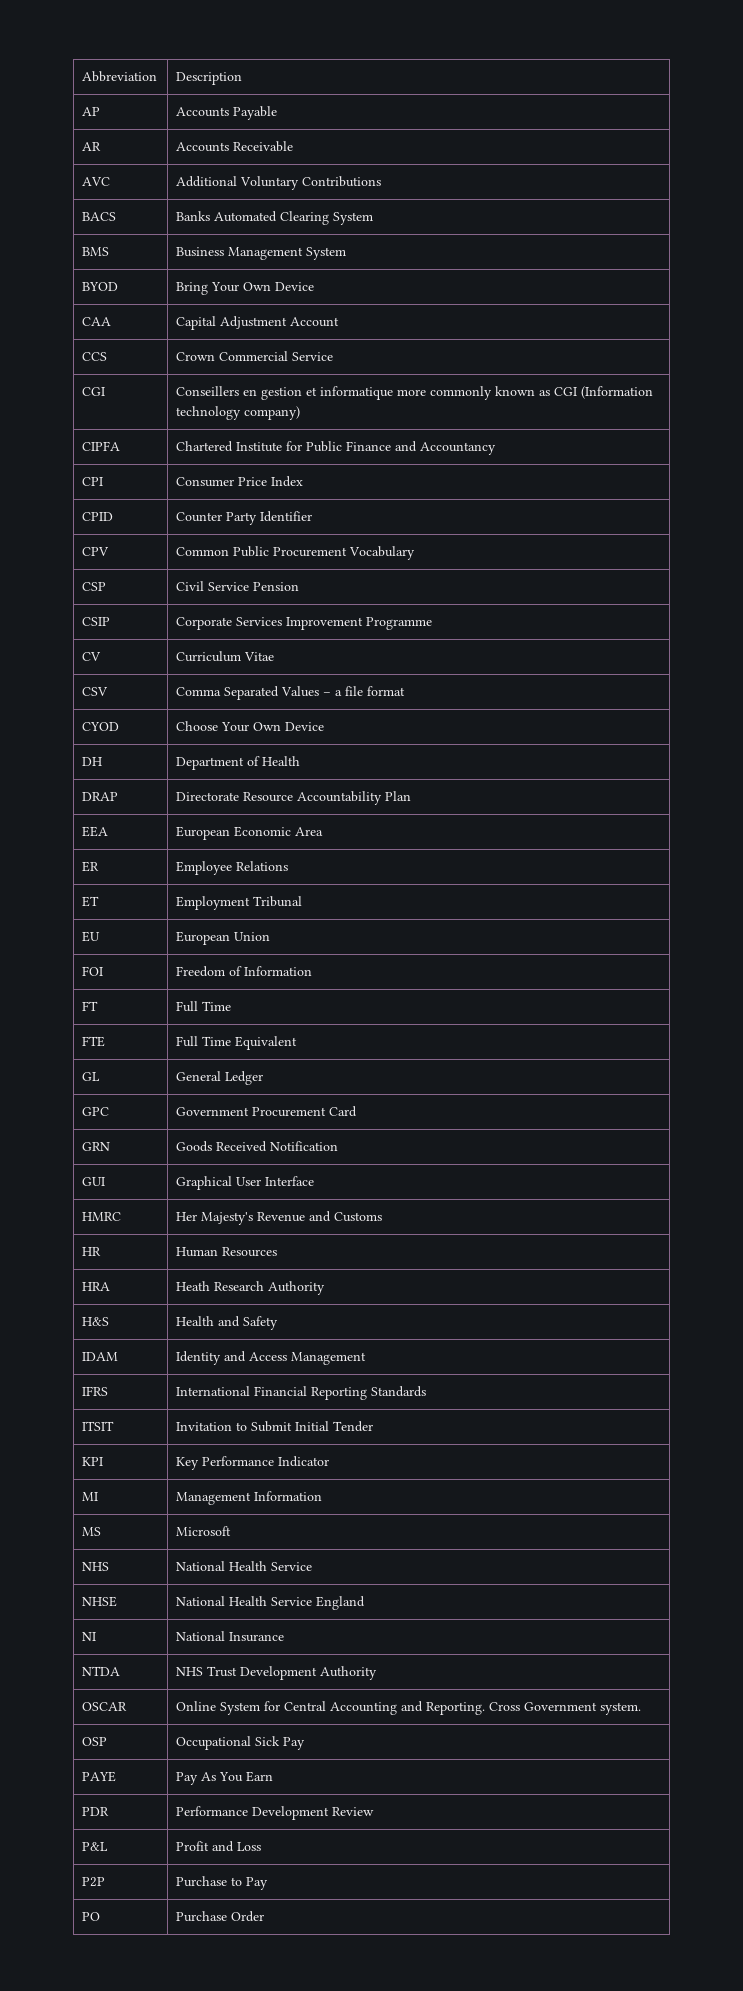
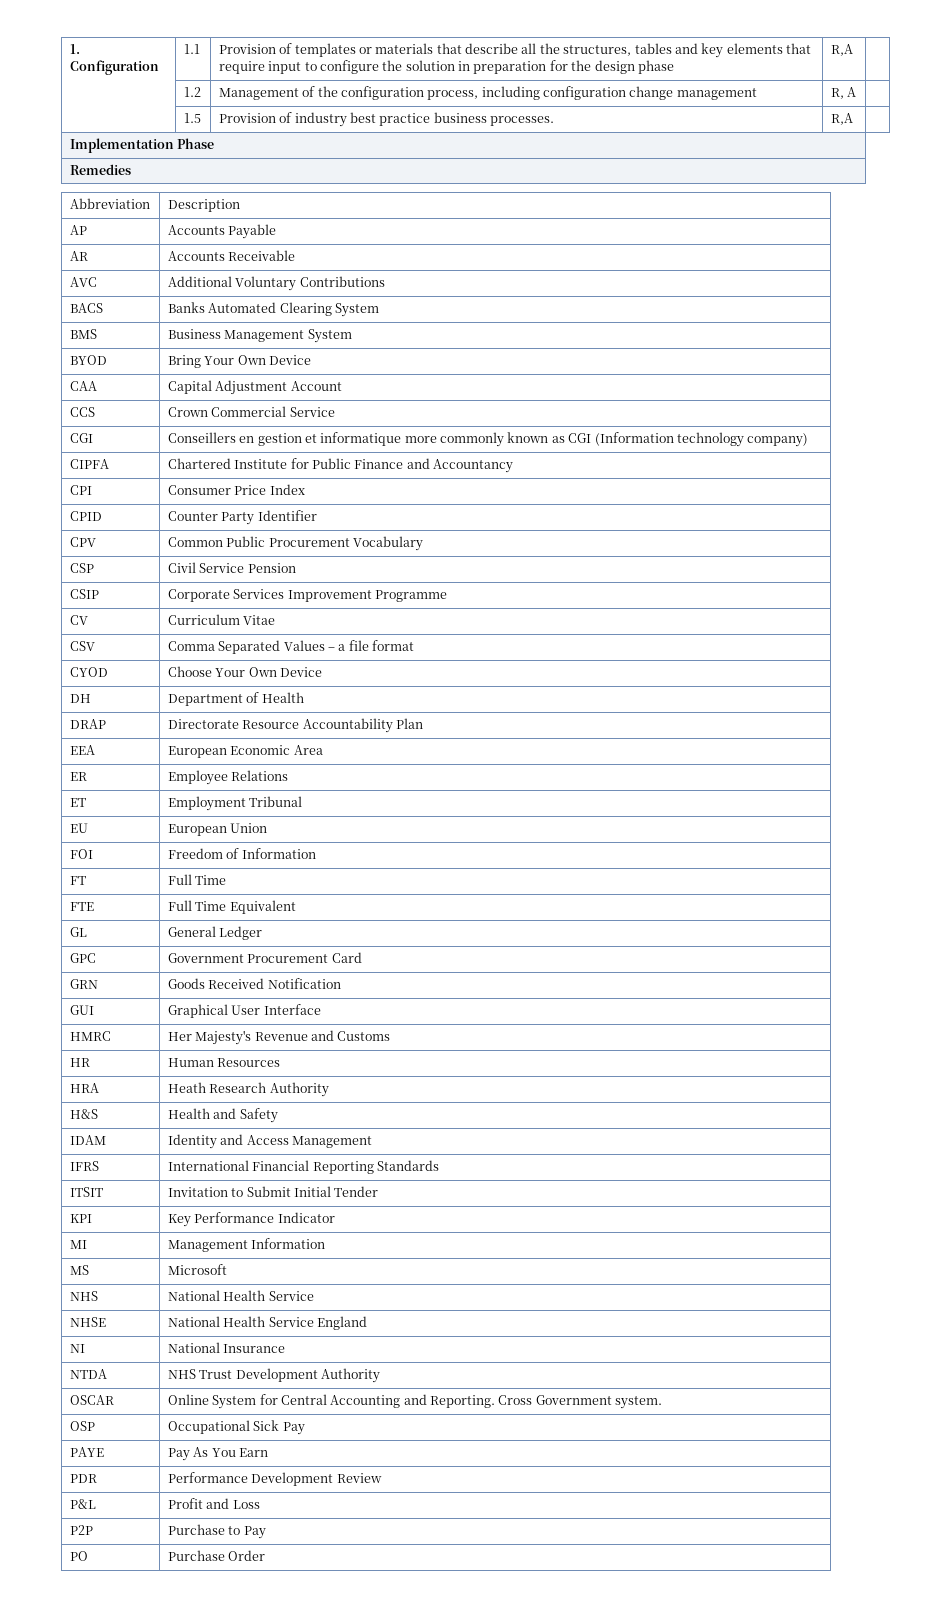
+ 1. Configuration | 1.1 | Provision of templates or materials that describe all the structures, tables and key elements that require input to configure the solution in preparation for the design phase | R,A |
+ | 1.2 | Management of the configuration process, including configuration change management | R, A |
+ | 1.5 | Provision of industry best practice business processes. | R,A |
+ Implementation Phase
+ Remedies

